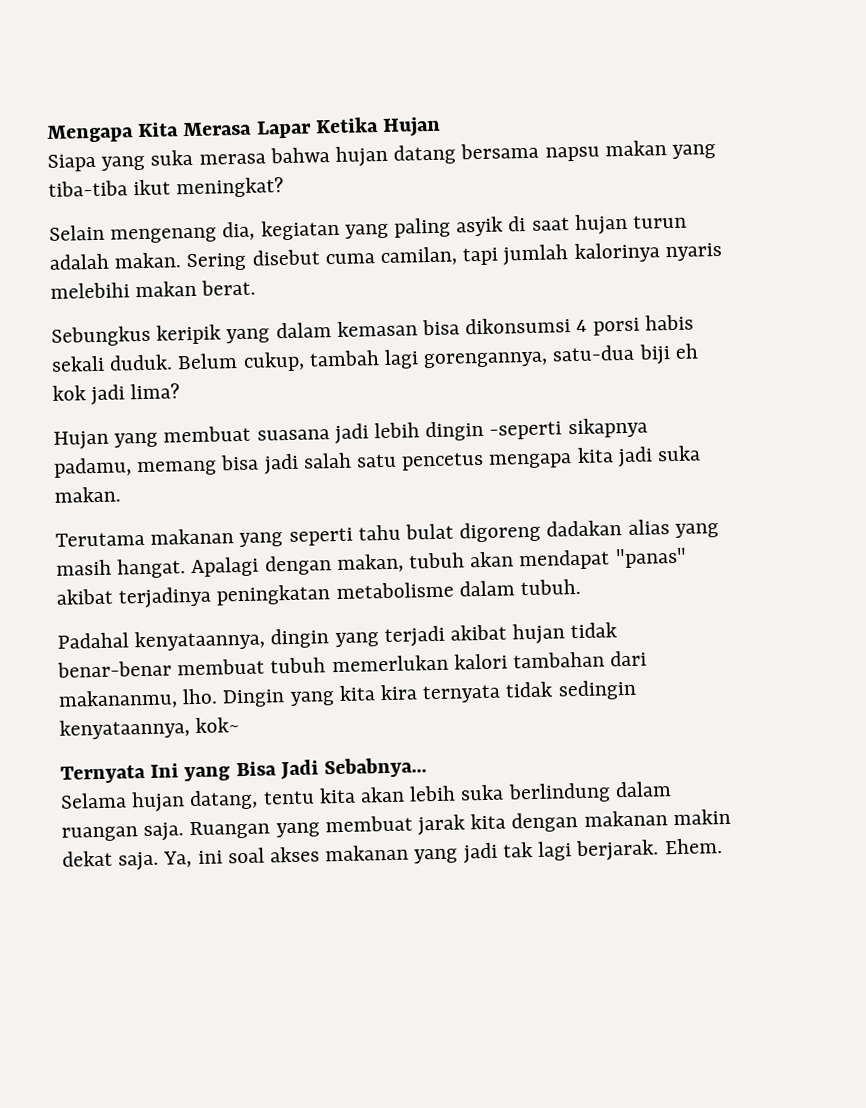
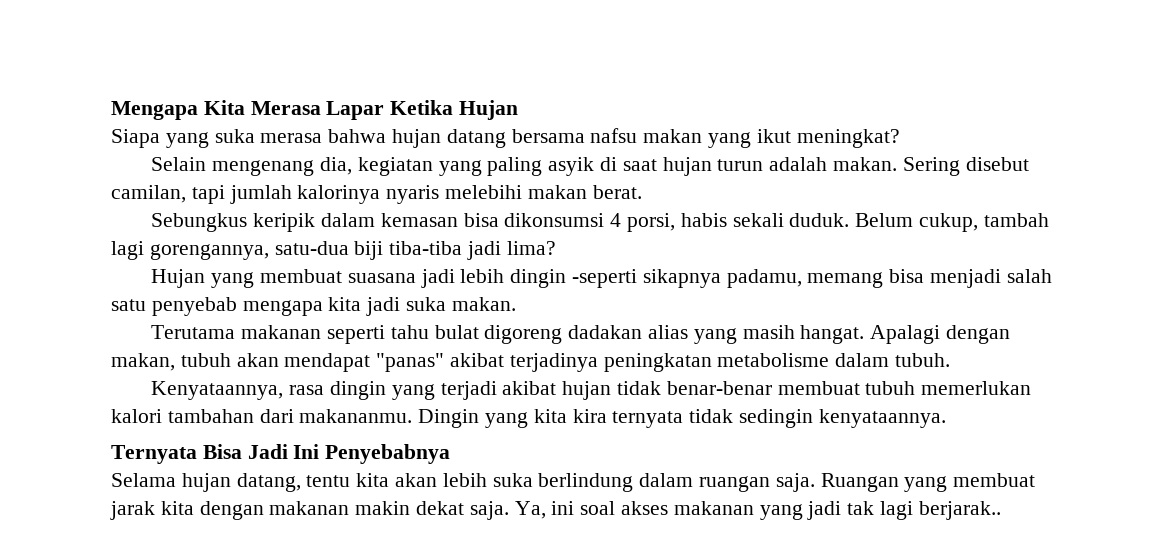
- Siapa yang suka merasa bahwa hujan datang bersama napsu makan yang tiba-tiba ikut meningkat?
+ Siapa yang suka merasa bahwa hujan datang bersama nafsu makan yang ikut meningkat?
- Sering disebut cuma camilan, tapi jumlah kalorinya nyaris melebihi makan berat.
+ Sering disebut camilan, tapi jumlah kalorinya nyaris melebihi makan berat.
- Sebungkus keripik yang dalam kemasan bisa dikonsumsi 4 porsi habis sekali duduk.
+ Sebungkus keripik dalam kemasan bisa dikonsumsi 4 porsi, habis sekali duduk.
- Belum cukup, tambah lagi gorengannya, satu-dua biji eh kok jadi lima?
+ Belum cukup, tambah lagi gorengannya, satu-dua biji tiba-tiba jadi lima?
- Hujan yang membuat suasana jadi lebih dingin -seperti sikapnya padamu, memang bisa jadi salah satu pencetus mengapa kita jadi suka makan.
+ Hujan yang membuat suasana jadi lebih dingin -seperti sikapnya padamu, memang bisa menjadi salah satu penyebab mengapa kita jadi suka makan.
- Terutama makanan yang seperti tahu bulat digoreng dadakan alias yang masih hangat.
+ Terutama makanan seperti tahu bulat digoreng dadakan alias yang masih hangat.
- Padahal kenyataannya, dingin yang terjadi akibat hujan tidak benar-benar membuat tubuh memerlukan kalori tambahan dari makananmu, lho.
+ Kenyataannya, rasa dingin yang terjadi akibat hujan tidak benar-benar membuat tubuh memerlukan kalori tambahan dari makananmu.
- Dingin yang kita kira ternyata tidak sedingin kenyataannya, kok~
+ Dingin yang kita kira ternyata tidak sedingin kenyataannya.
- Ternyata Ini yang Bisa Jadi Sebabnya...
+ Ternyata Bisa Jadi Ini Penyebabnya
- Ya, ini soal akses makanan yang jadi tak lagi berjarak. Ehem.
+ Ya, ini soal akses makanan yang jadi tak lagi berjarak..

